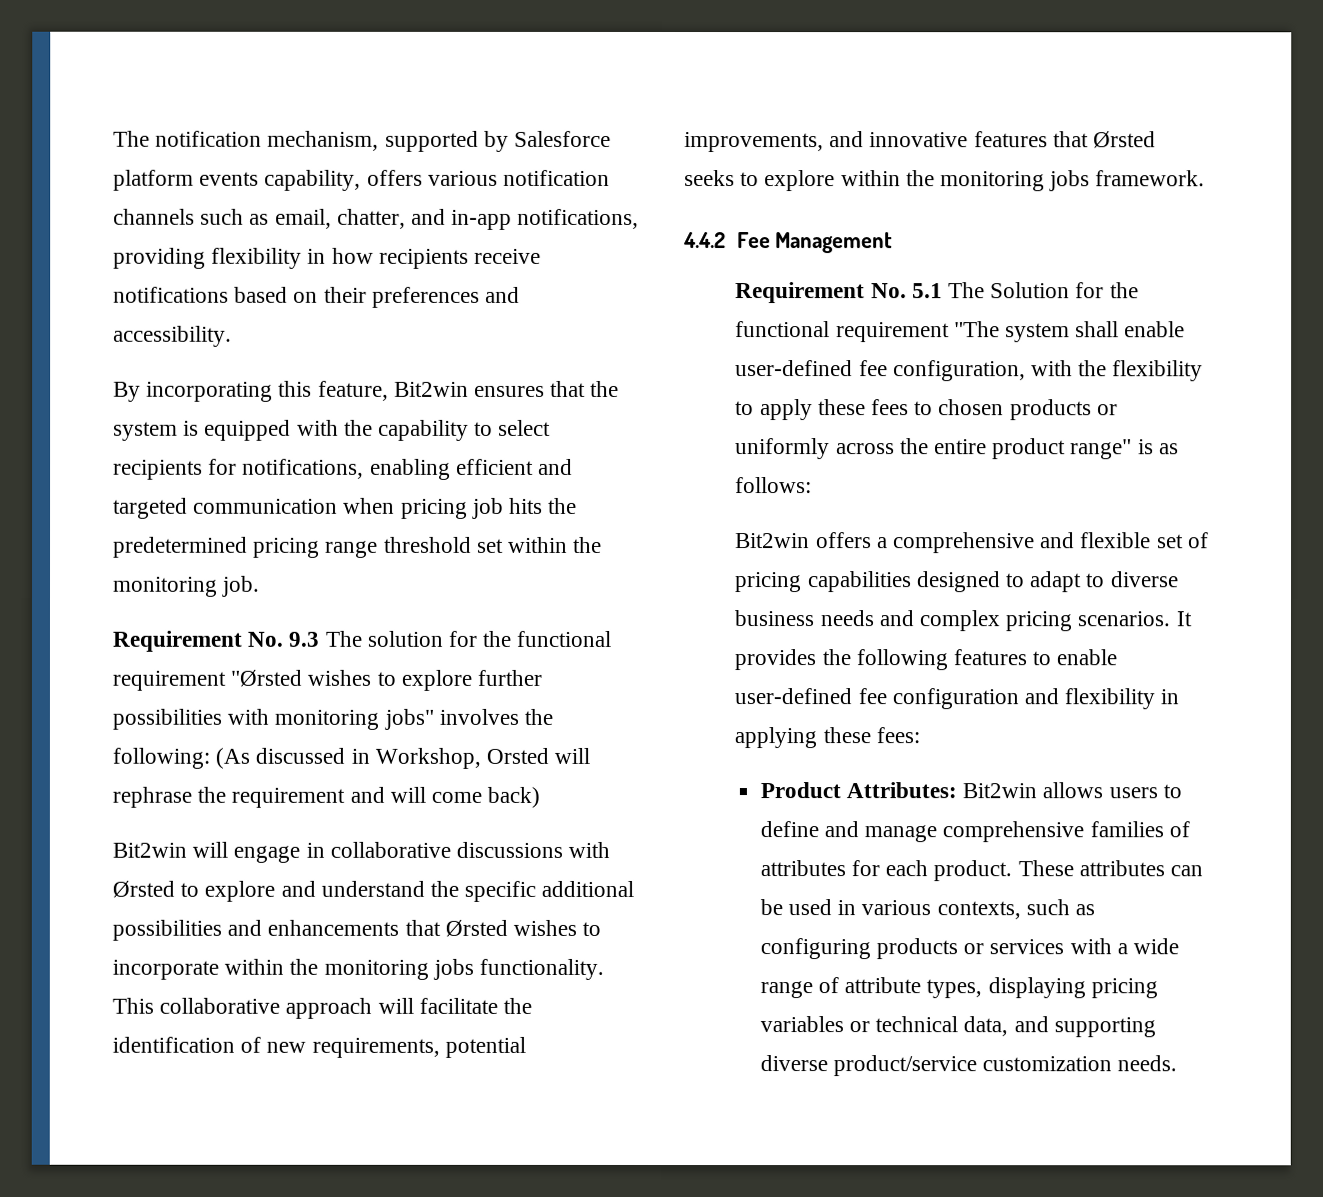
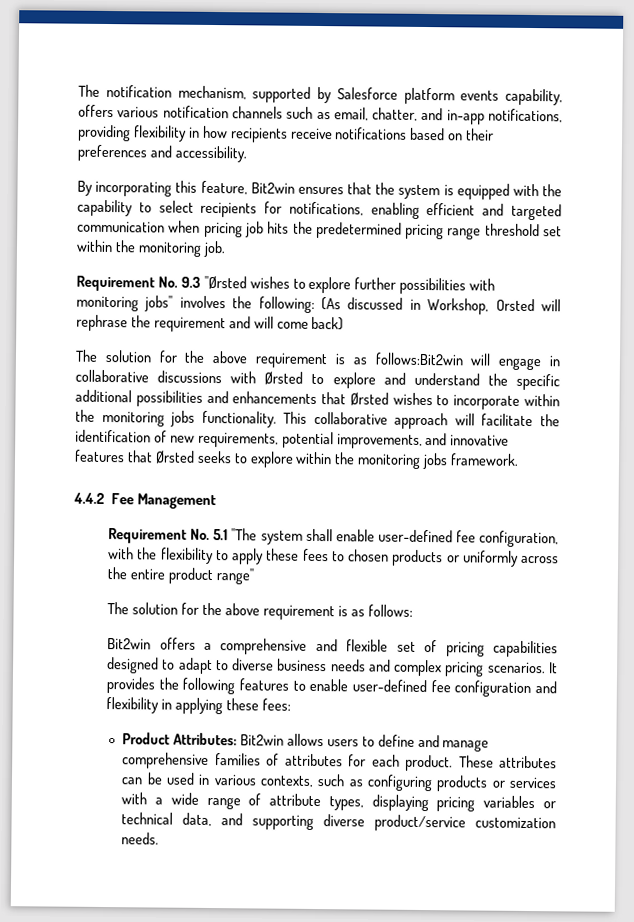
- Requirement No. 9.3 The solution for the functional requirement "Ørsted wishes to explore further possibilities with monitoring jobs" involves the following: (As discussed in Workshop, Orsted will rephrase the requirement and will come back)
+ Requirement No. 9.3 "Ørsted wishes to explore further possibilities with monitoring jobs" involves the following: (As discussed in Workshop, Orsted will rephrase the requirement and will come back)
- Bit2win will engage in collaborative discussions with Ørsted to explore and understand the specific additional possibilities and enhancements that Ørsted wishes to incorporate within the monitoring jobs functionality.
+ The solution for the above requirement is as follows:Bit2win will engage in collaborative discussions with Ørsted to explore and understand the specific additional possibilities and enhancements that Ørsted wishes to incorporate within the monitoring jobs functionality.
- Requirement No. 5.1 The Solution for the functional requirement "The system shall enable user-defined fee configuration, with the flexibility to apply these fees to chosen products or uniformly across the entire product range" is as follows:
+ Requirement No. 5.1 "The system shall enable user-defined fee configuration, with the flexibility to apply these fees to chosen products or uniformly across the entire product range"
+ The solution for the above requirement is as follows:

